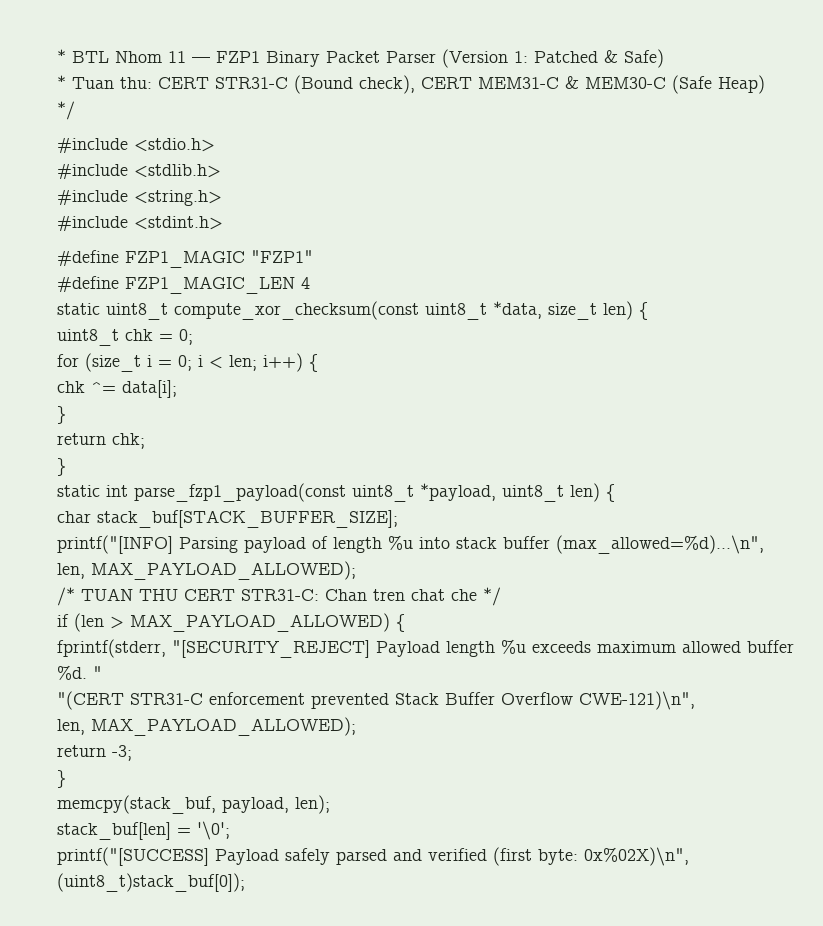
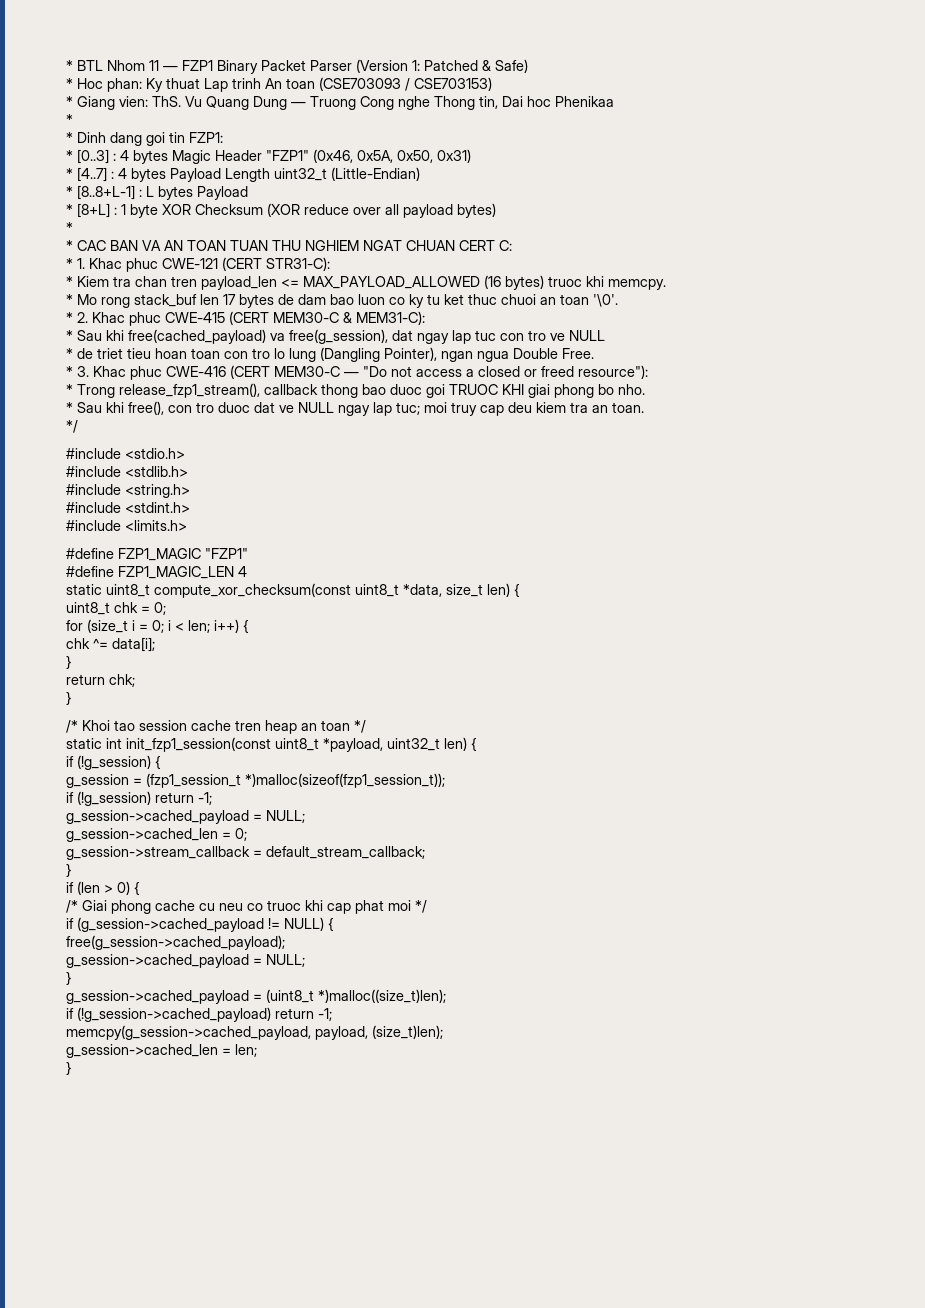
- * Tuan thu: CERT STR31-C (Bound check), CERT MEM31-C & MEM30-C (Safe Heap)
+ * Hoc phan: Ky thuat Lap trinh An toan (CSE703093 / CSE703153)
+ * Giang vien: ThS. Vu Quang Dung — Truong Cong nghe Thong tin, Dai hoc Phenikaa
+ *
+ * Dinh dang goi tin FZP1:
+ * [0..3] : 4 bytes Magic Header "FZP1" (0x46, 0x5A, 0x50, 0x31)
+ * [4..7] : 4 bytes Payload Length uint32_t (Little-Endian)
+ * [8..8+L-1] : L bytes Payload
+ * [8+L] : 1 byte XOR Checksum (XOR reduce over all payload bytes)
+ *
+ * CAC BAN VA AN TOAN TUAN THU NGHIEM NGAT CHUAN CERT C:
+ * 1. Khac phuc CWE-121 (CERT STR31-C):
+ * Kiem tra chan tren payload_len <= MAX_PAYLOAD_ALLOWED (16 bytes) truoc khi memcpy.
+ * Mo rong stack_buf len 17 bytes de dam bao luon co ky tu ket thuc chuoi an toan '\0'.
+ * 2. Khac phuc CWE-415 (CERT MEM30-C & MEM31-C):
+ * Sau khi free(cached_payload) va free(g_session), dat ngay lap tuc con tro ve NULL
+ * de triet tieu hoan toan con tro lo lung (Dangling Pointer), ngan ngua Double Free.
+ * 3. Khac phuc CWE-416 (CERT MEM30-C — "Do not access a closed or freed resource"):
+ * Trong release_fzp1_stream(), callback thong bao duoc goi TRUOC KHI giai phong bo nho.
+ * Sau khi free(), con tro duoc dat ve NULL ngay lap tuc; moi truy cap deu kiem tra an toan.
+ #include <limits.h>
+ /* Khoi tao session cache tren heap an toan */
- static int parse_fzp1_payload(const uint8_t *payload, uint8_t len) {
- char stack_buf[STACK_BUFFER_SIZE];
- printf("[INFO] Parsing payload of length %u into stack buffer (max_allowed=%d)...\n", len, MAX_PAYLOAD_ALLOWED);
- /* TUAN THU CERT STR31-C: Chan tren chat che */
+ static int init_fzp1_session(const uint8_t *payload, uint32_t len) {
+ if (!g_session) {
+ g_session = (fzp1_session_t *)malloc(sizeof(fzp1_session_t));
+ if (!g_session) return -1;
+ g_session->cached_payload = NULL;
+ g_session->cached_len = 0;
+ g_session->stream_callback = default_stream_callback;
+ }
- if (len > MAX_PAYLOAD_ALLOWED) {
- fprintf(stderr, "[SECURITY_REJECT] Payload length %u exceeds maximum allowed buffer %d. "
- "(CERT STR31-C enforcement prevented Stack Buffer Overflow CWE-121)\n",
- len, MAX_PAYLOAD_ALLOWED);
- return -3;
+ if (len > 0) {
+ /* Giai phong cache cu neu co truoc khi cap phat moi */
+ if (g_session->cached_payload != NULL) {
+ free(g_session->cached_payload);
+ g_session->cached_payload = NULL;
  }
- memcpy(stack_buf, payload, len);
- stack_buf[len] = '\0';
- printf("[SUCCESS] Payload safely parsed and verified (first byte: 0x%02X)\n", (uint8_t)stack_buf[0]);
+ g_session->cached_payload = (uint8_t *)malloc((size_t)len);
+ if (!g_session->cached_payload) return -1;
+ memcpy(g_session->cached_payload, payload, (size_t)len);
+ g_session->cached_len = len;
+ }

